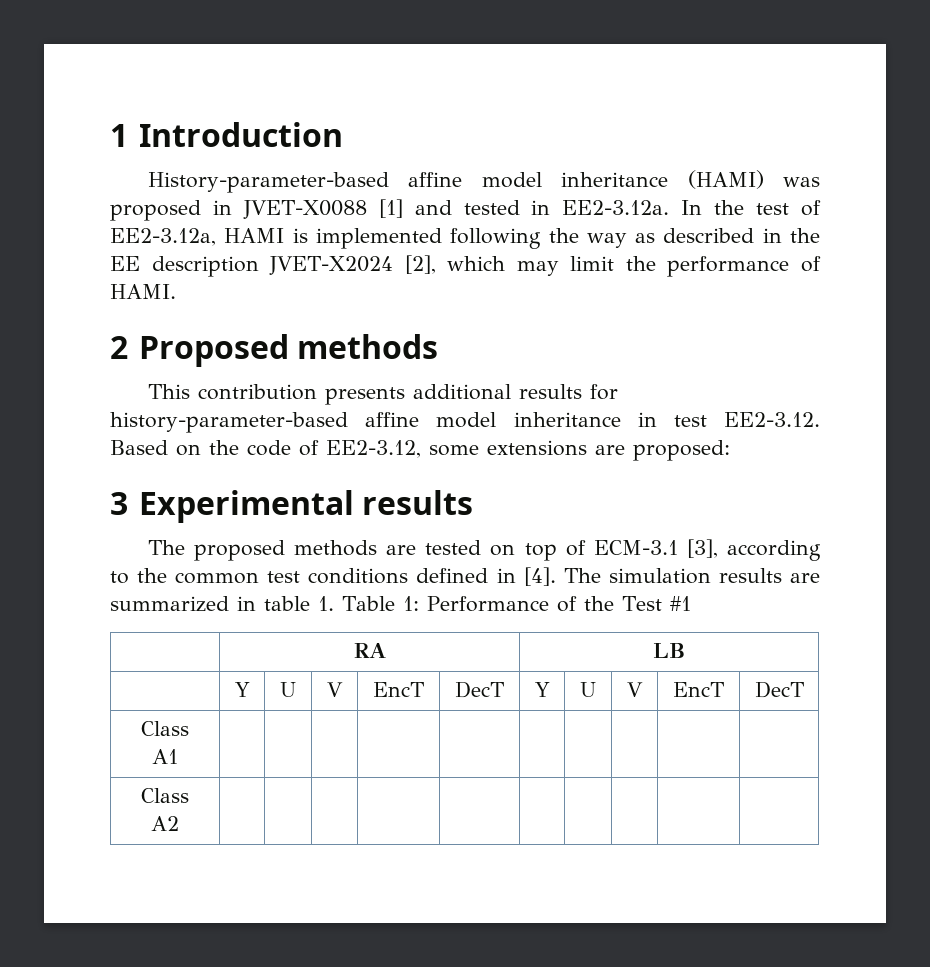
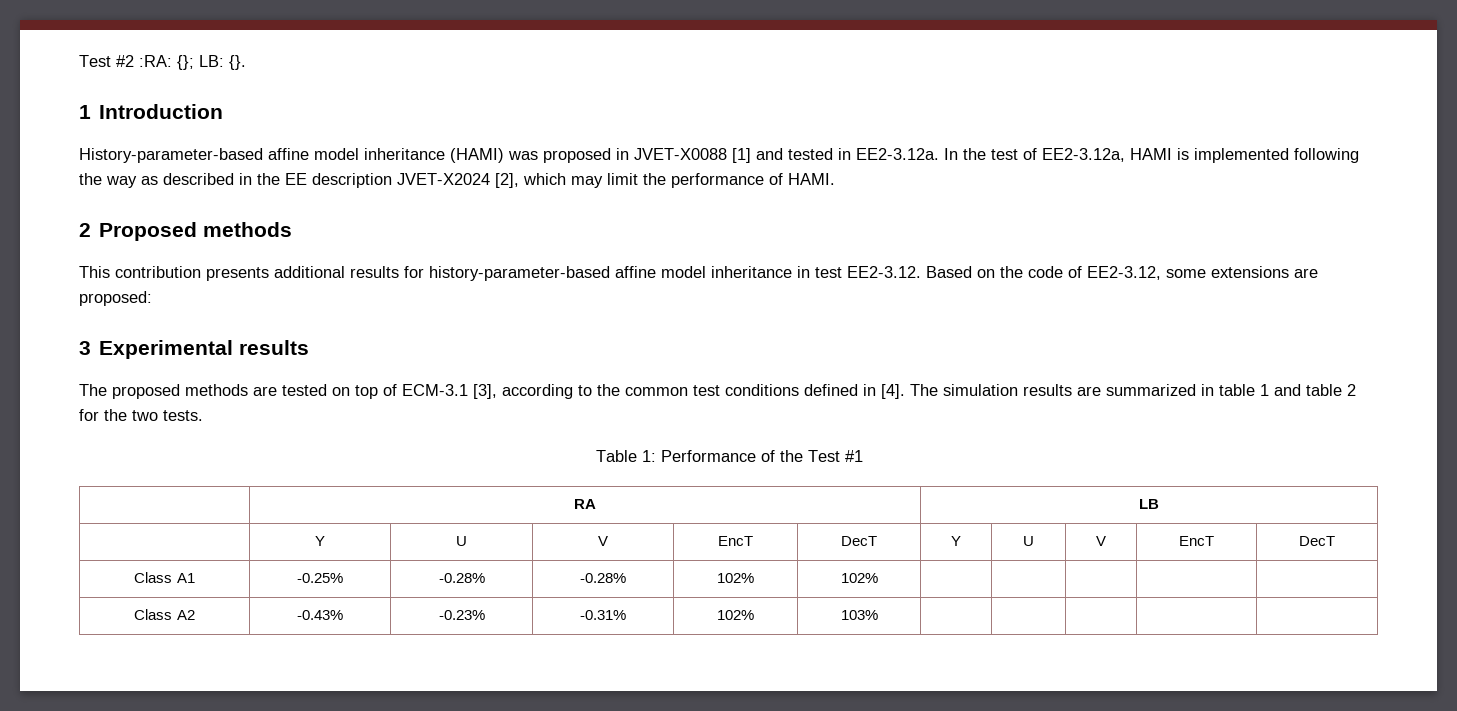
+ Test #2 :RA: {}; LB: {}.
- The simulation results are summarized in table 1. Table 1: Performance of the Test #1
+ The simulation results are summarized in table 1 and table 2 for the two tests.
+ Table 1: Performance of the Test #1
- Class A1 | | | | | | | | | |
- Class A2 | | | | | | | | | |
+ Class A1 | -0.25% | -0.28% | -0.28% | 102% | 102% | | | | |
+ Class A2 | -0.43% | -0.23% | -0.31% | 102% | 103% | | | | |

